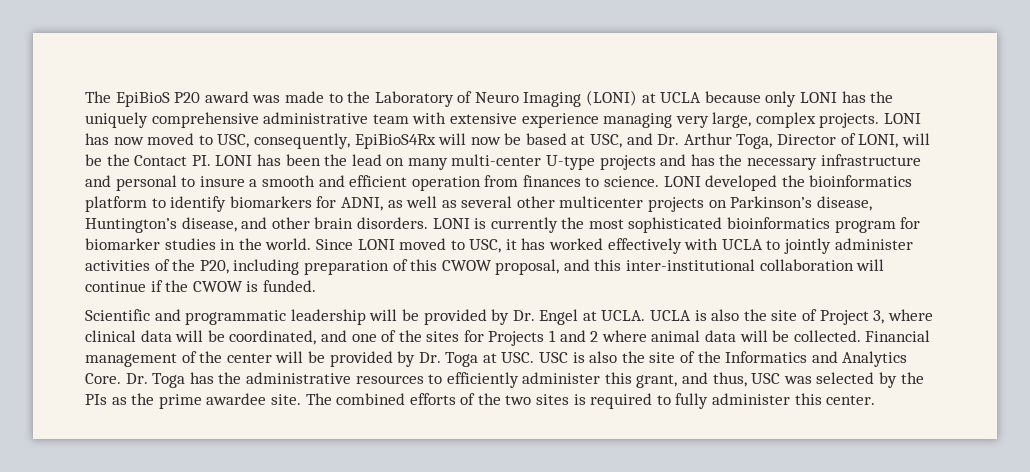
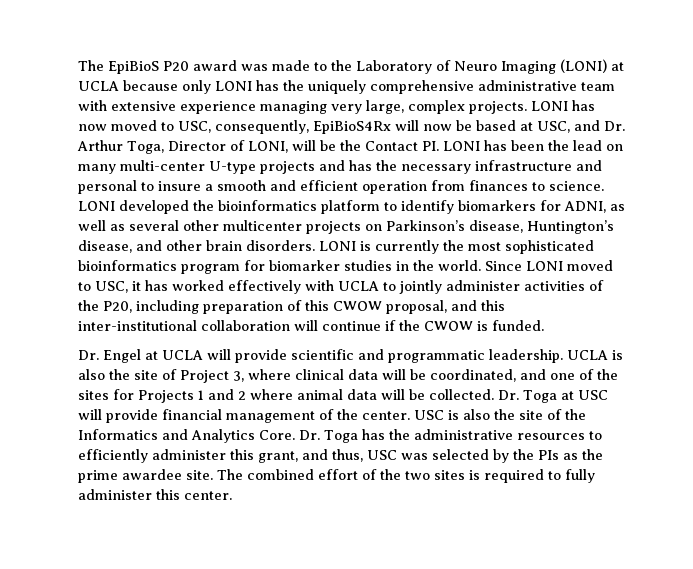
- Scientific and programmatic leadership will be provided by Dr. Engel at UCLA.
+ Dr. Engel at UCLA will provide scientific and programmatic leadership.
- Financial management of the center will be provided by Dr. Toga at USC. USC is also the site of the Informatics and Analytics Core.
+ Dr. Toga at USC will provide financial management of the center. USC is also the site of the Informatics and Analytics Core.
- The combined efforts of the two sites is required to fully administer this center.
+ The combined effort of the two sites is required to fully administer this center.

